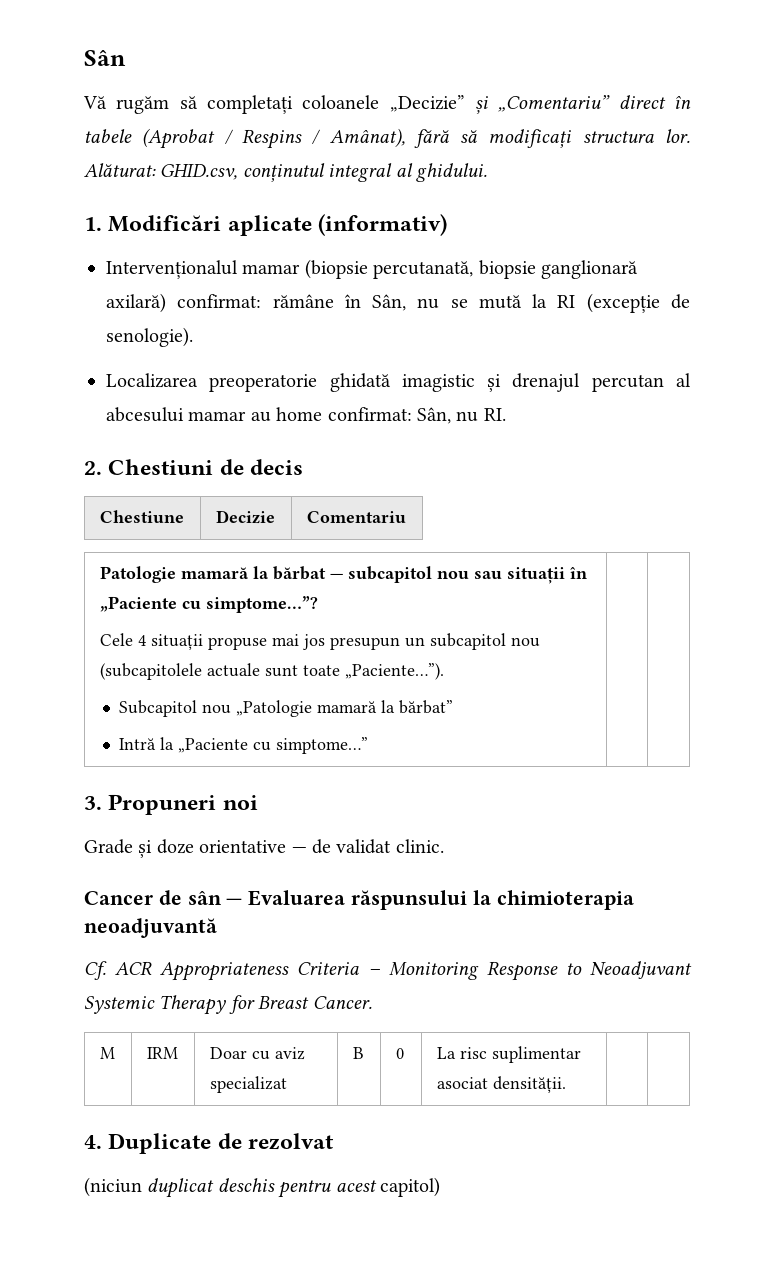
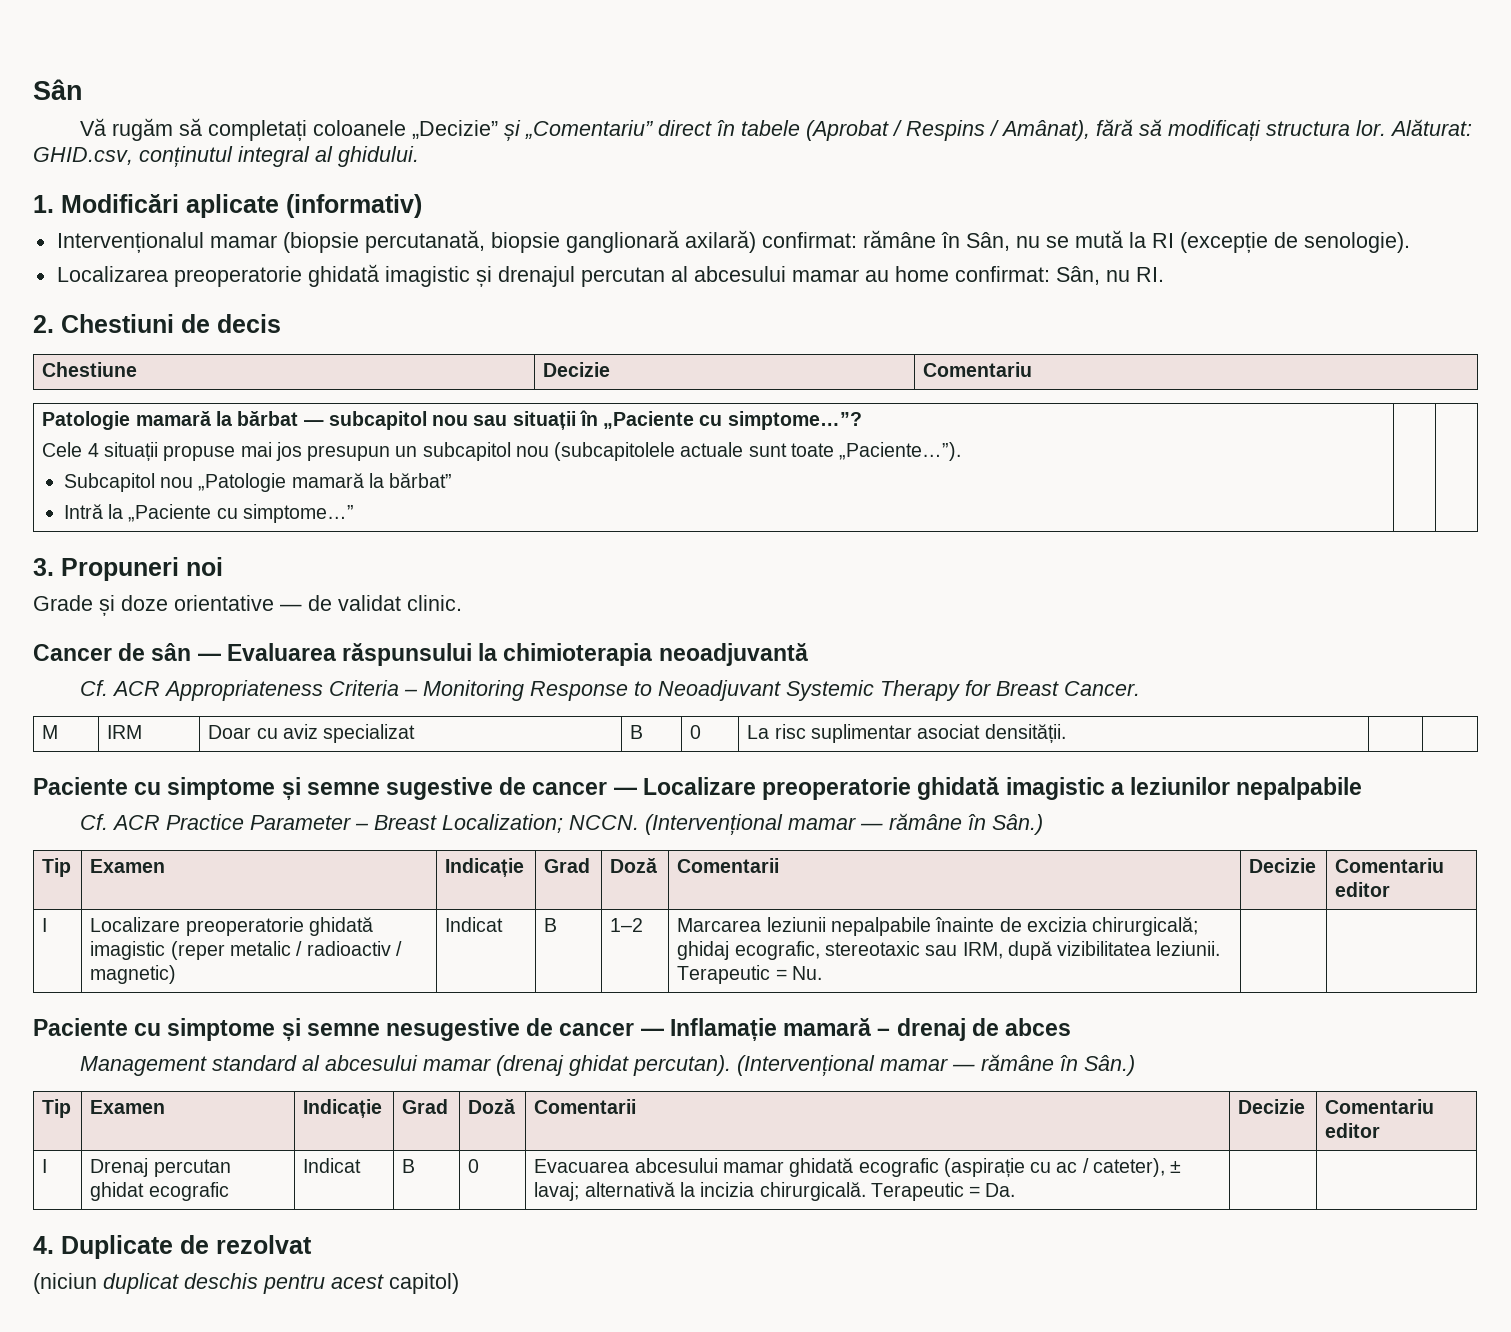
+ Paciente cu simptome și semne sugestive de cancer — Localizare preoperatorie ghidată imagistic a leziunilor nepalpabile
+ Cf. ACR Practice Parameter – Breast Localization; NCCN. (Intervențional mamar — rămâne în Sân.)
+ Tip | Examen | Indicație | Grad | Doză | Comentarii | Decizie | Comentariu editor
+ I | Localizare preoperatorie ghidată imagistic (reper metalic / radioactiv / magnetic) | Indicat | B | 1–2 | Marcarea leziunii nepalpabile înainte de excizia chirurgicală; ghidaj ecografic, stereotaxic sau IRM, după vizibilitatea leziunii. Terapeutic = Nu. | |
+ Paciente cu simptome și semne nesugestive de cancer — Inflamație mamară – drenaj de abces
+ Management standard al abcesului mamar (drenaj ghidat percutan). (Intervențional mamar — rămâne în Sân.)
+ Tip | Examen | Indicație | Grad | Doză | Comentarii | Decizie | Comentariu editor
+ I | Drenaj percutan ghidat ecografic | Indicat | B | 0 | Evacuarea abcesului mamar ghidată ecografic (aspirație cu ac / cateter), ± lavaj; alternativă la incizia chirurgicală. Terapeutic = Da. | |

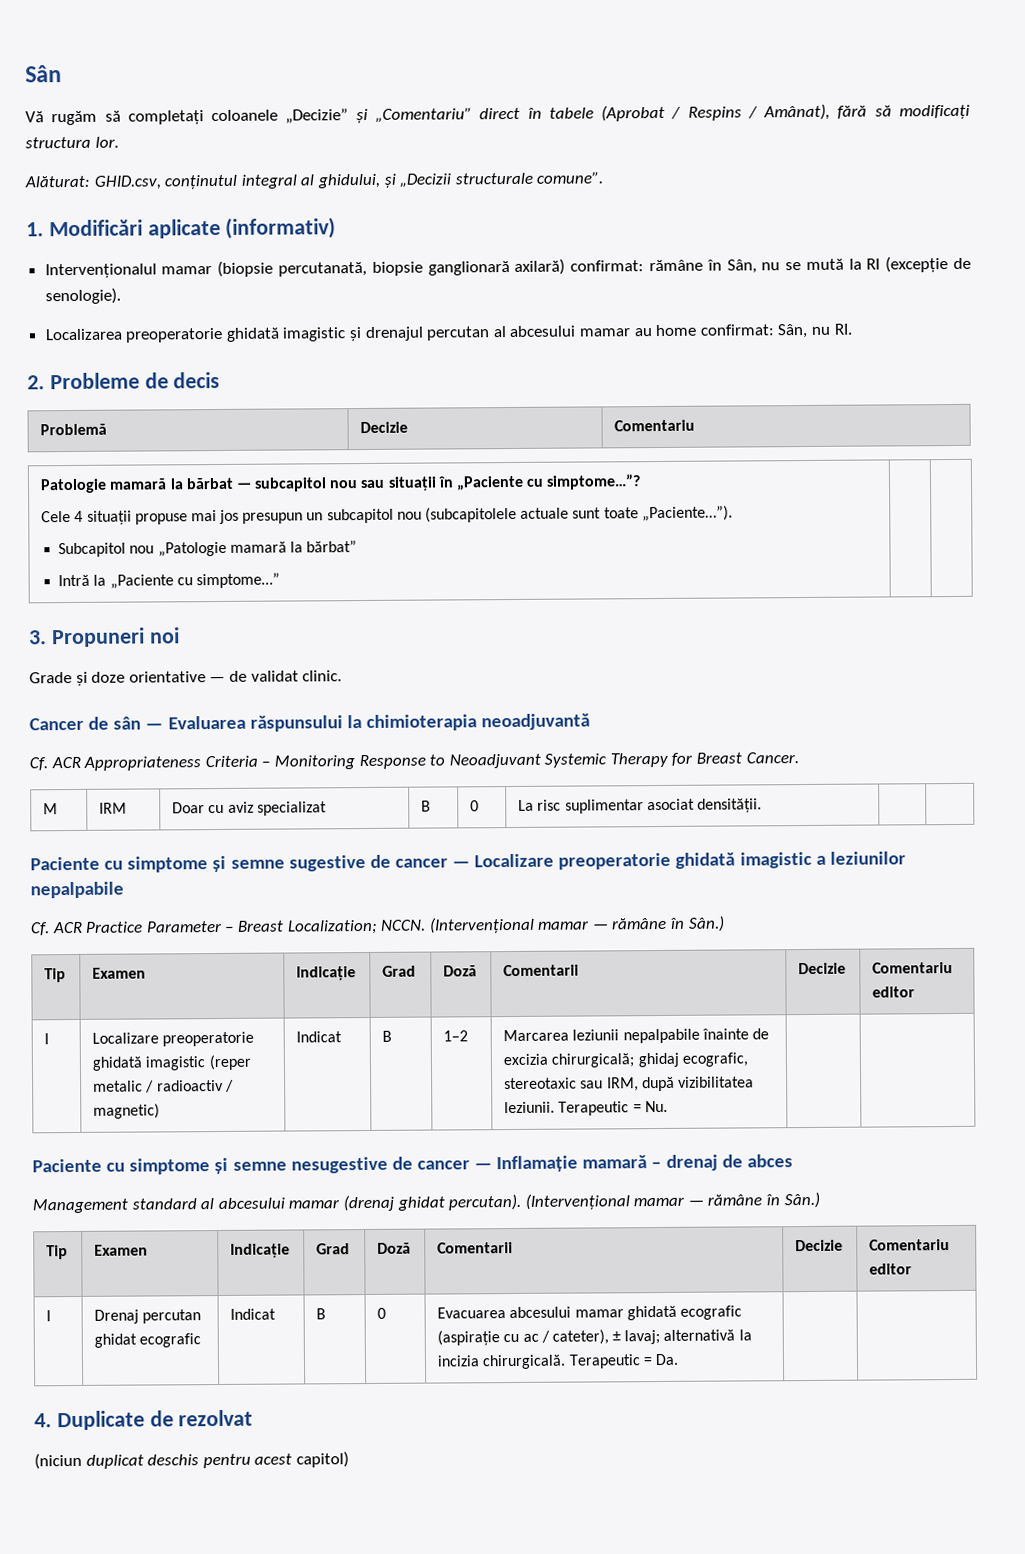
- Vă rugăm să completați coloanele „Decizie” și „Comentariu” direct în tabele (Aprobat / Respins / Amânat), fără să modificați structura lor. Alăturat: GHID.csv, conținutul integral al ghidului.
+ Vă rugăm să completați coloanele „Decizie” și „Comentariu” direct în tabele (Aprobat / Respins / Amânat), fără să modificați structura lor.
+ Alăturat: GHID.csv, conținutul integral al ghidului, și „Decizii structurale comune”.
- 2. Chestiuni de decis
+ 2. Probleme de decis
- Chestiune | Decizie | Comentariu
+ Problemă | Decizie | Comentariu

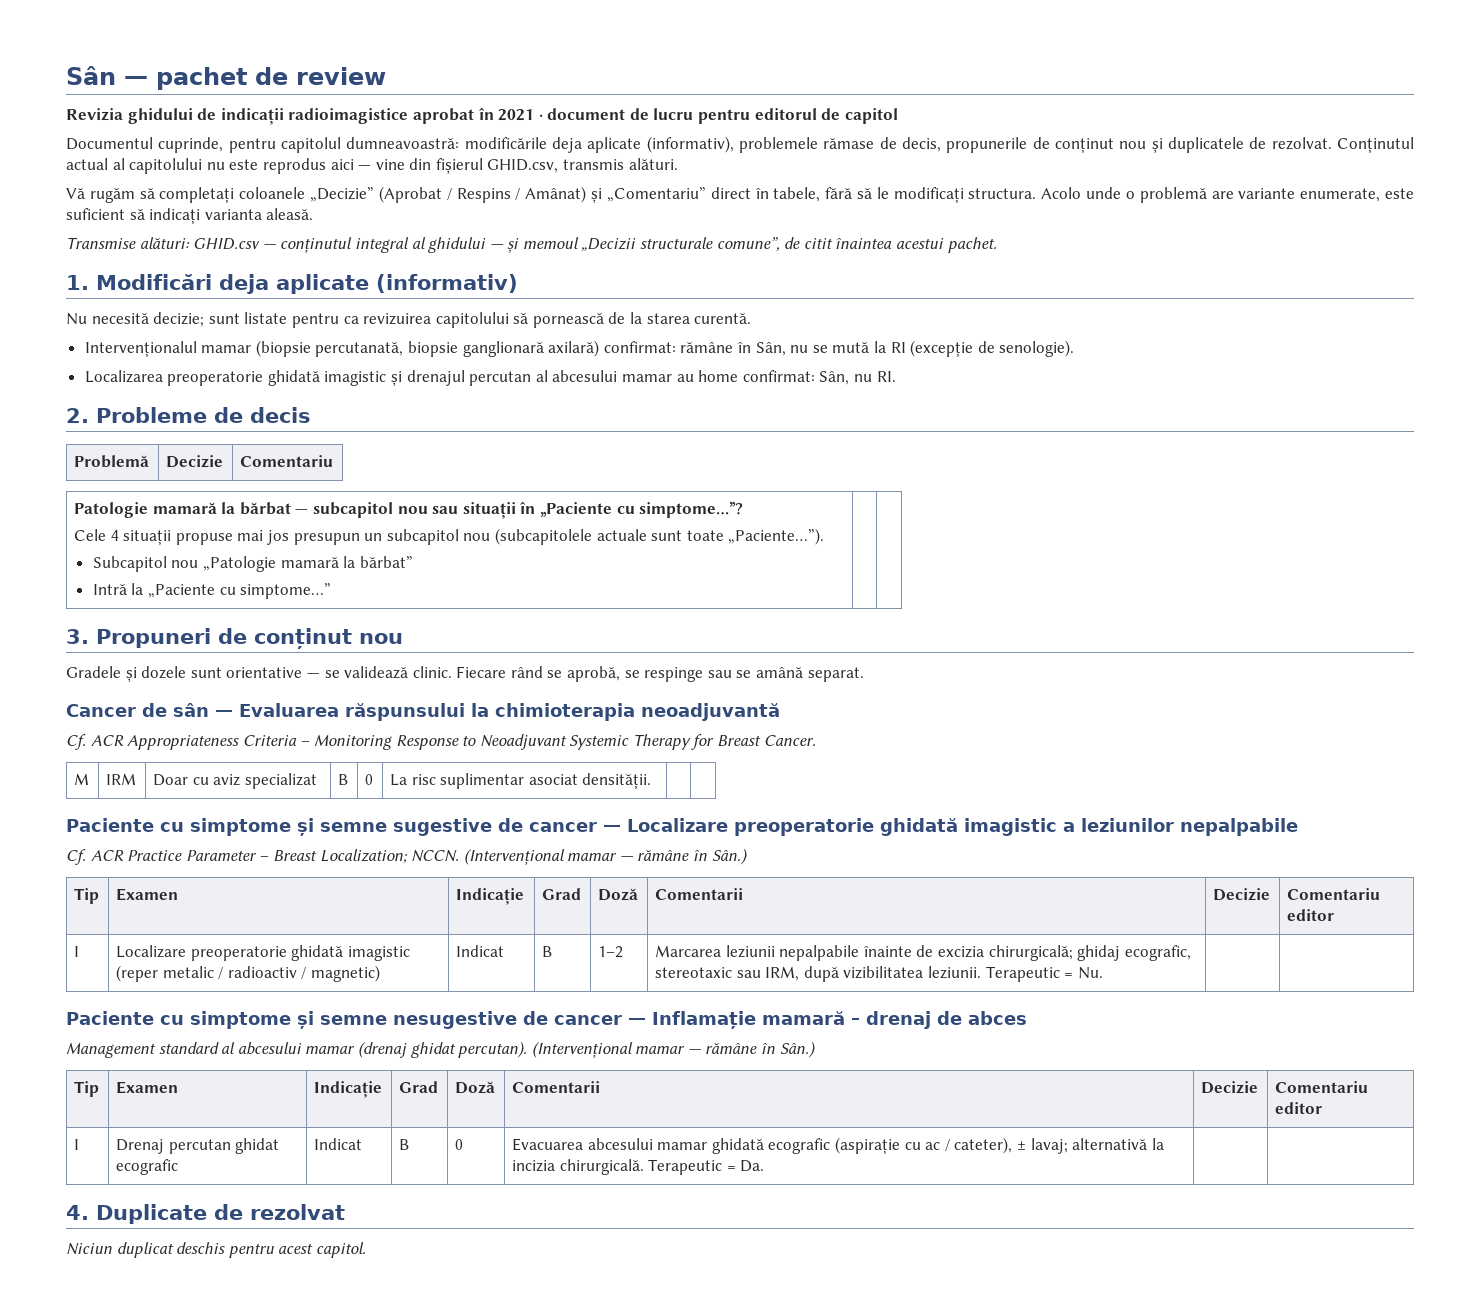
- Sân
+ Sân — pachet de review
+ Revizia ghidului de indicații radioimagistice aprobat în 2021 · document de lucru pentru editorul de capitol
+ Documentul cuprinde, pentru capitolul dumneavoastră: modificările deja aplicate (informativ), problemele rămase de decis, propunerile de conținut nou și duplicatele de rezolvat. Conținutul actual al capitolului nu este reprodus aici — vine din fișierul GHID.csv, transmis alături.
- Vă rugăm să completați coloanele „Decizie” și „Comentariu” direct în tabele (Aprobat / Respins / Amânat), fără să modificați structura lor.
- Alăturat: GHID.csv, conținutul integral al ghidului, și „Decizii structurale comune”.
+ Vă rugăm să completați coloanele „Decizie” (Aprobat / Respins / Amânat) și „Comentariu” direct în tabele, fără să le modificați structura. Acolo unde o problemă are variante enumerate, este suficient să indicați varianta aleasă.
+ Transmise alături: GHID.csv — conținutul integral al ghidului — și memoul „Decizii structurale comune”, de citit înaintea acestui pachet.
- 1. Modificări aplicate (informativ)
+ 1. Modificări deja aplicate (informativ)
+ Nu necesită decizie; sunt listate pentru ca revizuirea capitolului să pornească de la starea curentă.
- 3. Propuneri noi
- Grade și doze orientative — de validat clinic.
+ 3. Propuneri de conținut nou
+ Gradele și dozele sunt orientative — se validează clinic. Fiecare rând se aprobă, se respinge sau se amână separat.
- (niciun duplicat deschis pentru acest capitol)
+ Niciun duplicat deschis pentru acest capitol.

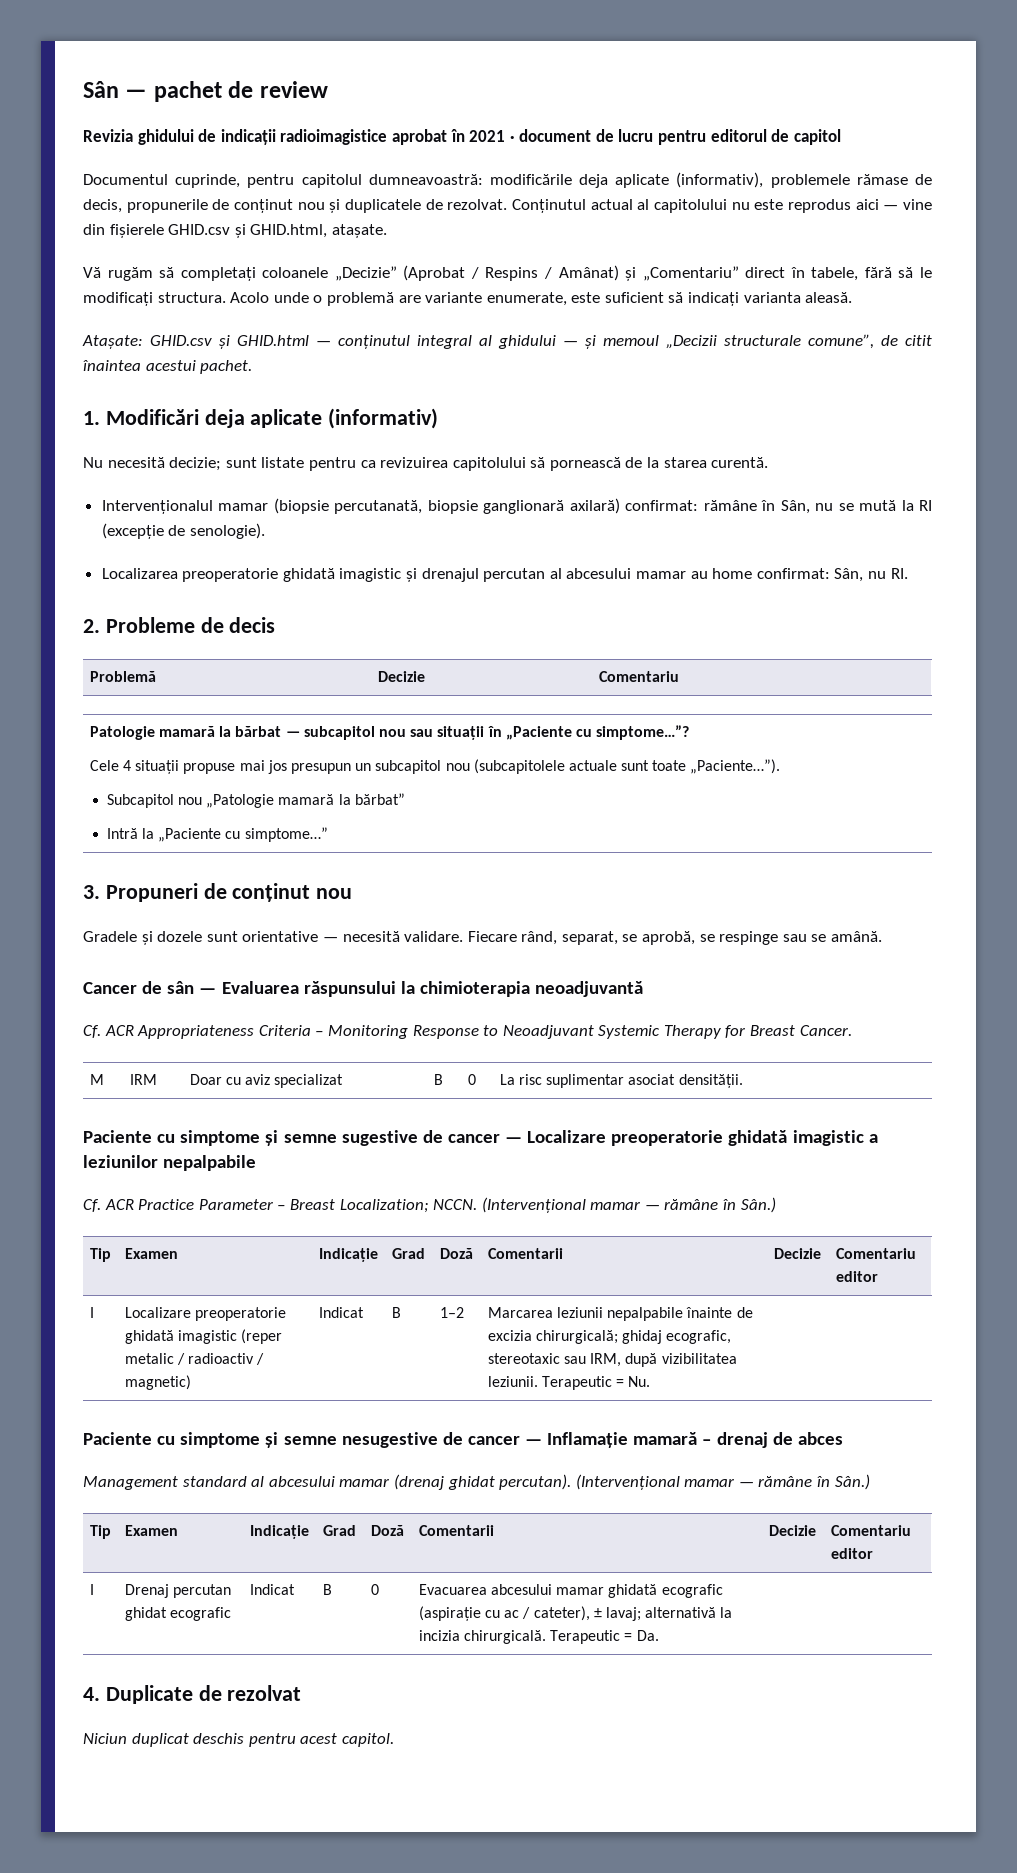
- Conținutul actual al capitolului nu este reprodus aici — vine din fișierul GHID.csv, transmis alături.
+ Conținutul actual al capitolului nu este reprodus aici — vine din fișierele GHID.csv și GHID.html, atașate.
- Transmise alături: GHID.csv — conținutul integral al ghidului — și memoul „Decizii structurale comune”, de citit înaintea acestui pachet.
+ Atașate: GHID.csv și GHID.html — conținutul integral al ghidului — și memoul „Decizii structurale comune”, de citit înaintea acestui pachet.
- Gradele și dozele sunt orientative — se validează clinic. Fiecare rând se aprobă, se respinge sau se amână separat.
+ Gradele și dozele sunt orientative — necesită validare. Fiecare rând, separat, se aprobă, se respinge sau se amână.

